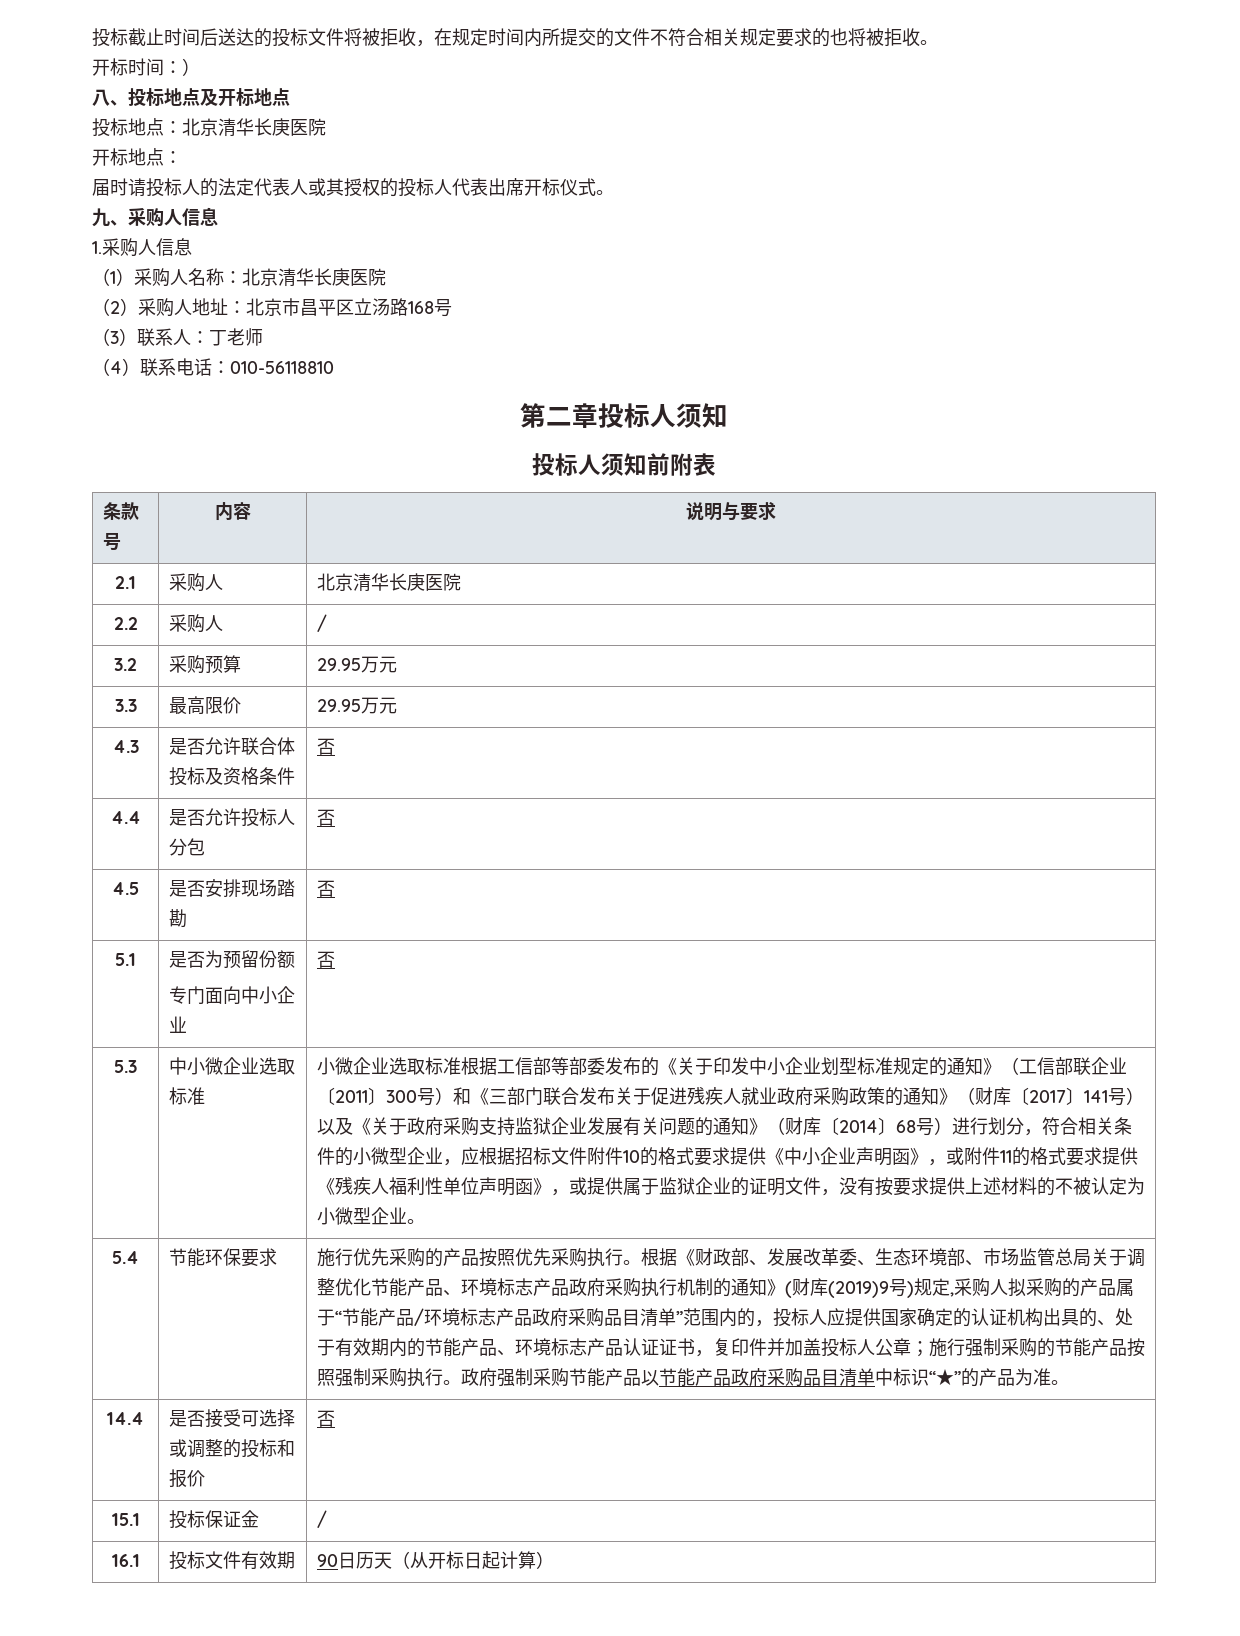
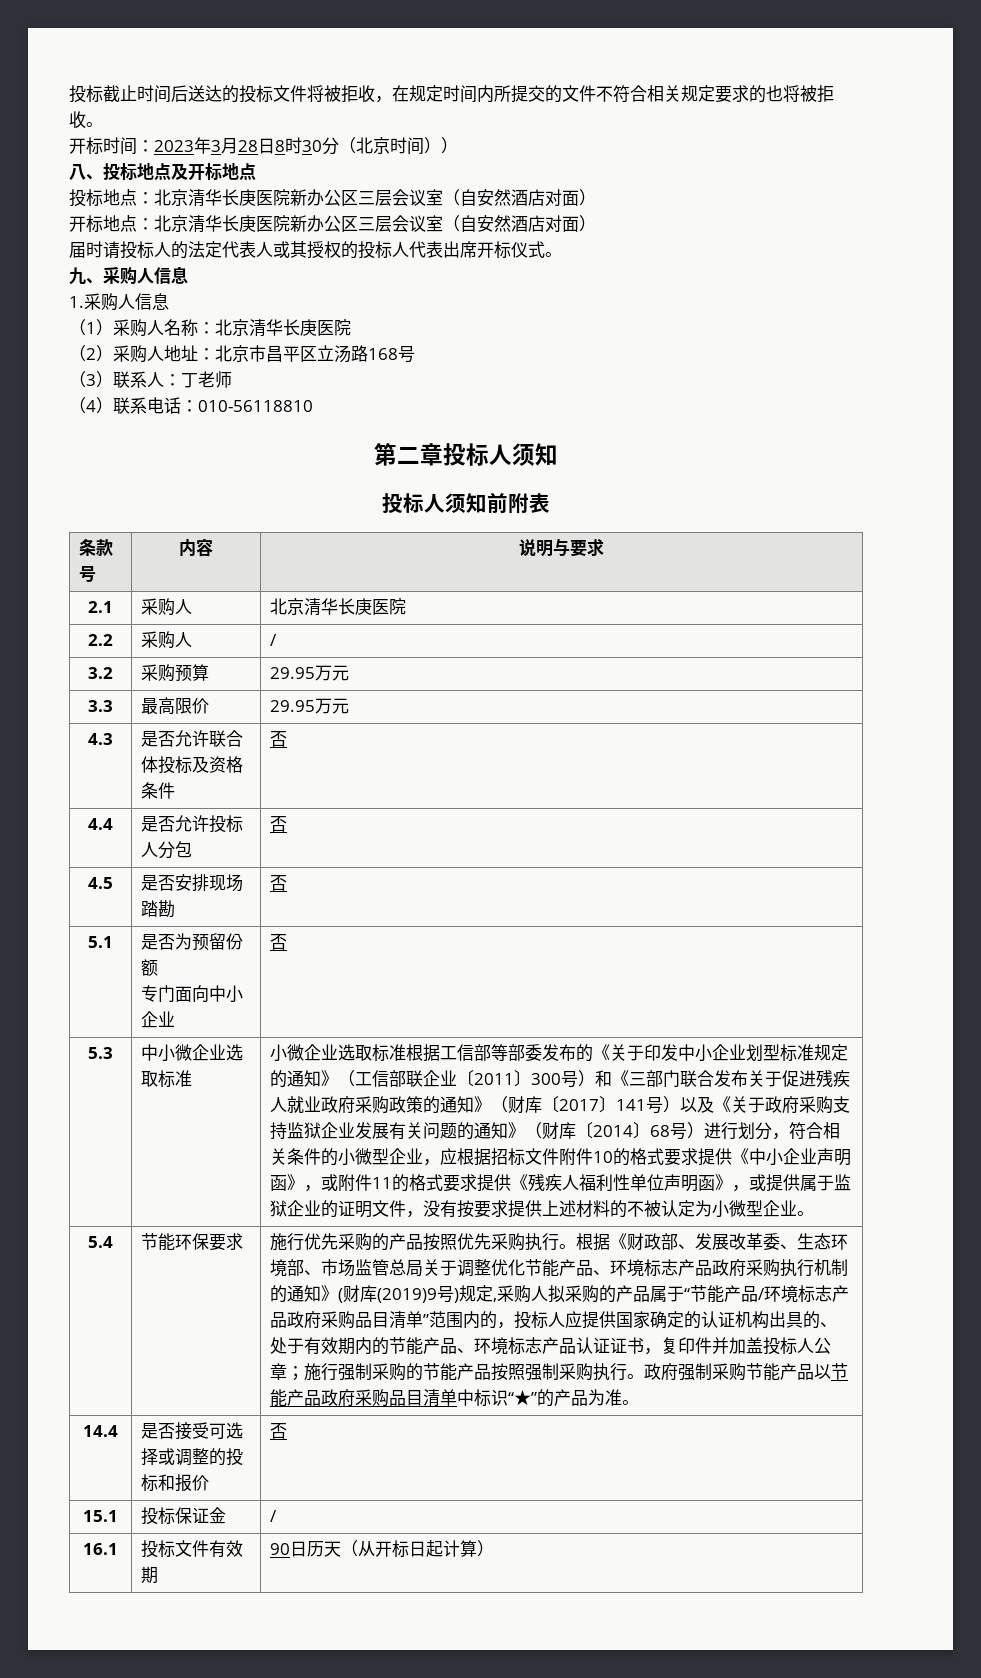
- 开标时间：）
+ 开标时间：2023年3月28日8时30分（北京时间））
- 投标地点：北京清华长庚医院
- 开标地点：
+ 投标地点：北京清华长庚医院新办公区三层会议室（自安然酒店对面）
+ 开标地点：北京清华长庚医院新办公区三层会议室（自安然酒店对面）

